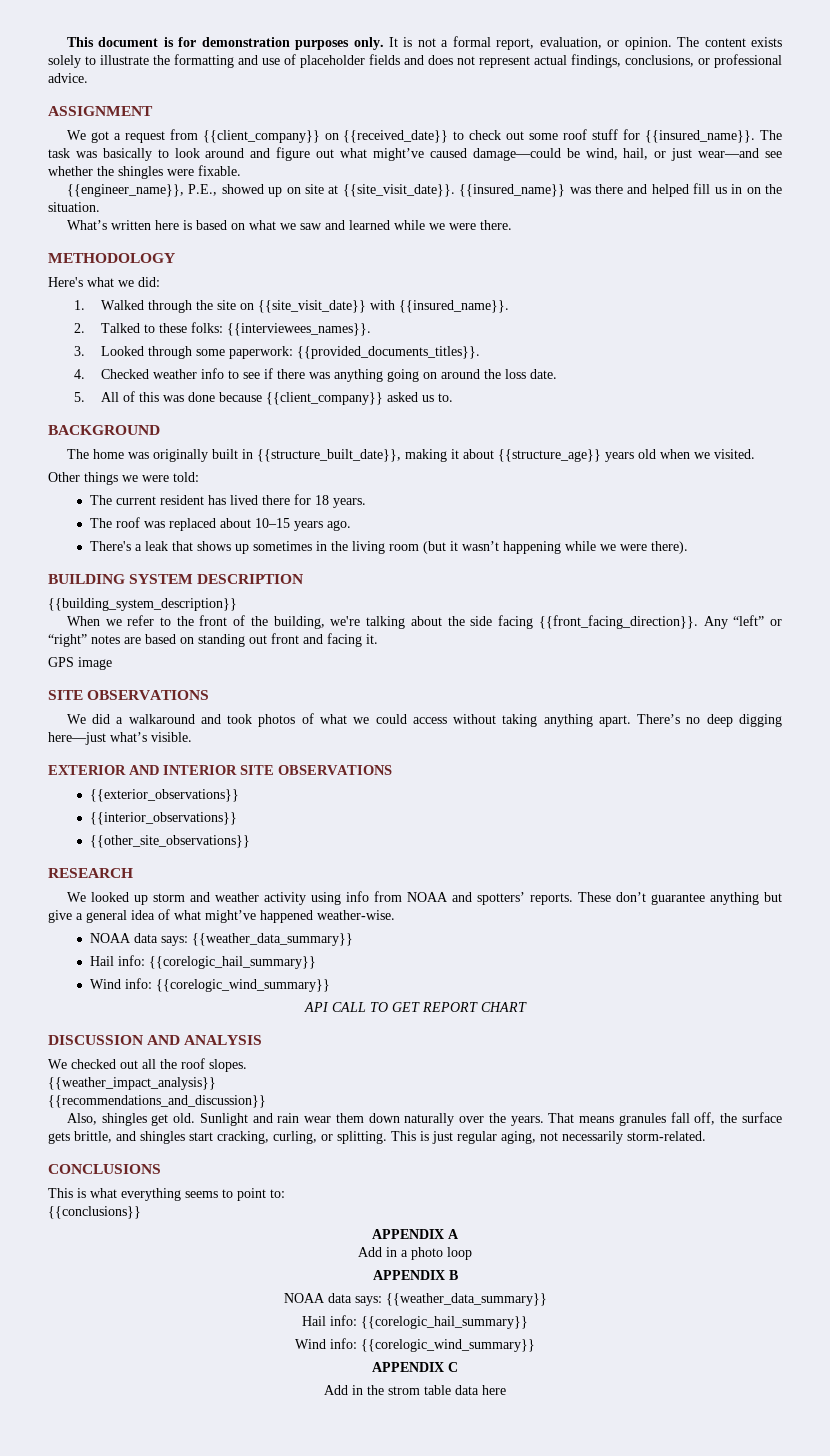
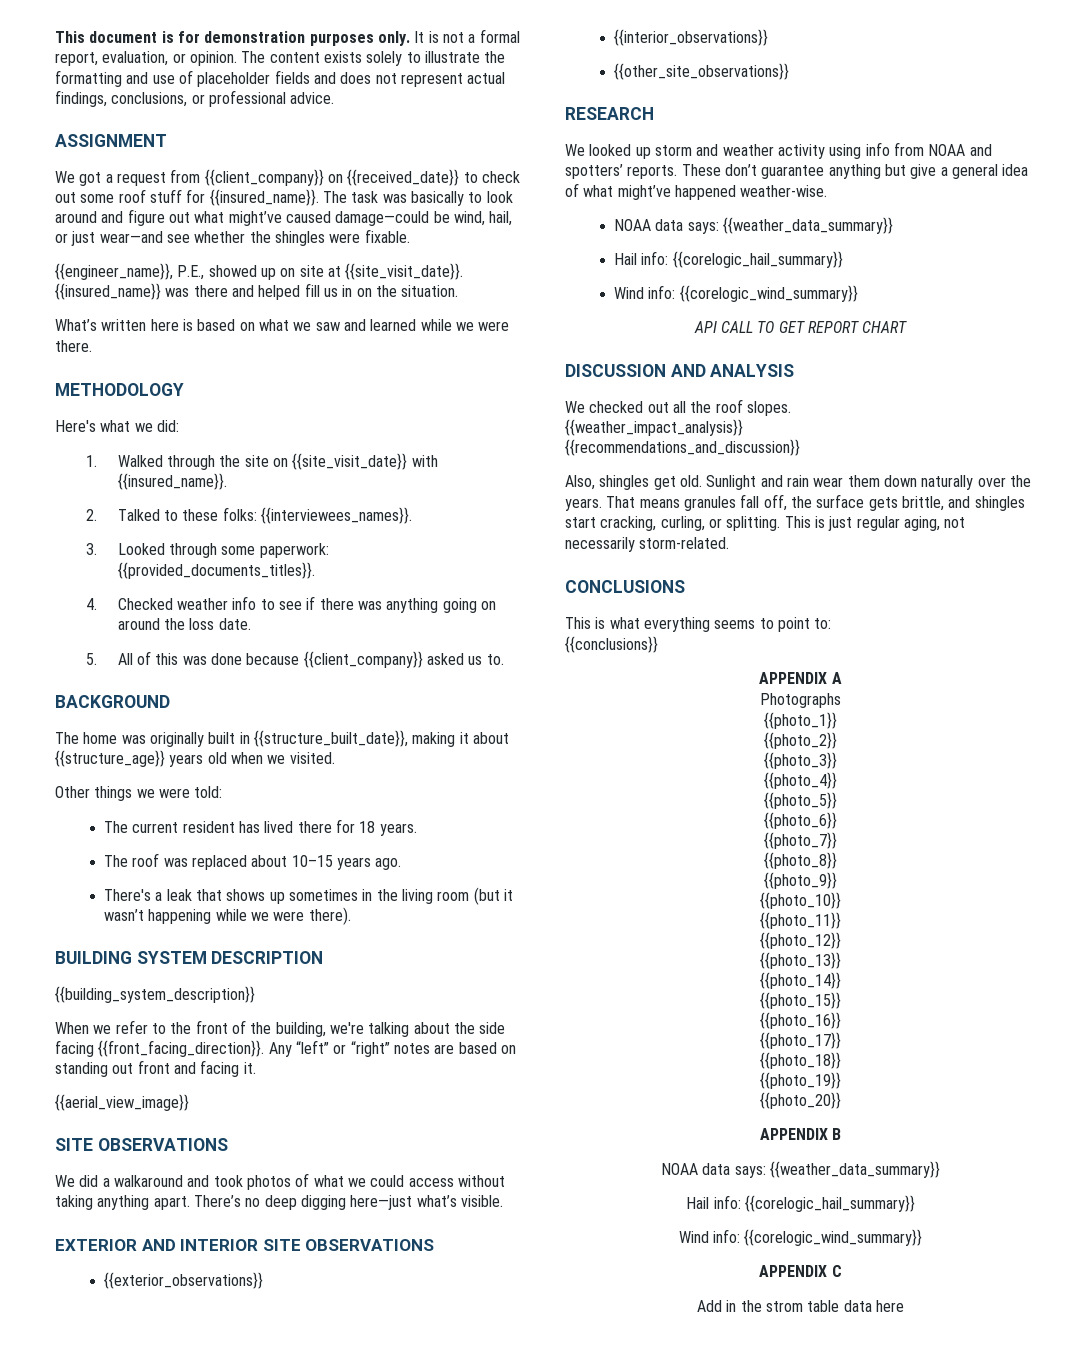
- GPS image
+ {{aerial_view_image}}
- Add in a photo loop
+ Photographs
+ {{photo_1}}
+ {{photo_2}}
+ {{photo_3}}
+ {{photo_4}}
+ {{photo_5}}
+ {{photo_6}}
+ {{photo_7}}
+ {{photo_8}}
+ {{photo_9}}
+ {{photo_10}}
+ {{photo_11}}
+ {{photo_12}}
+ {{photo_13}}
+ {{photo_14}}
+ {{photo_15}}
+ {{photo_16}}
+ {{photo_17}}
+ {{photo_18}}
+ {{photo_19}}
+ {{photo_20}}

